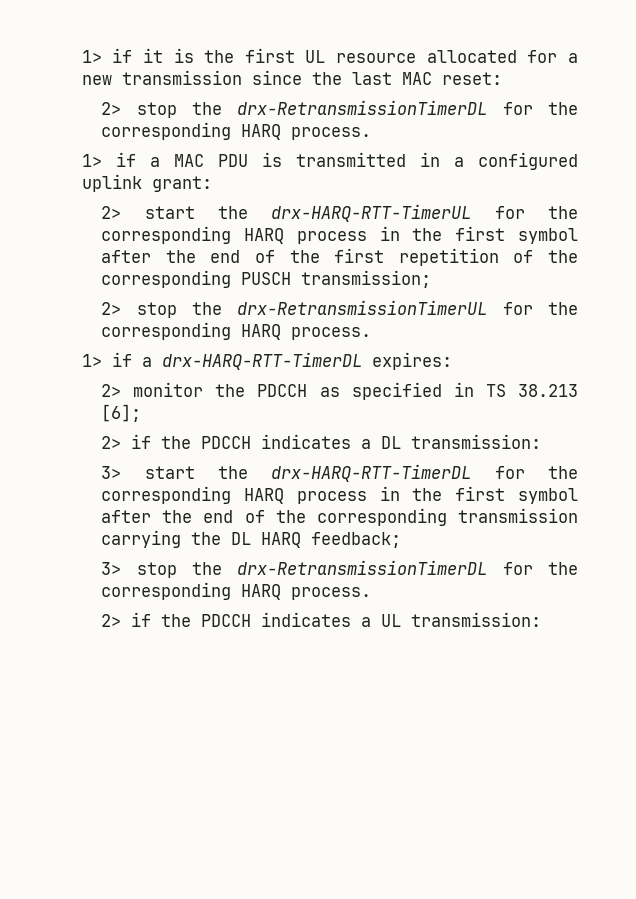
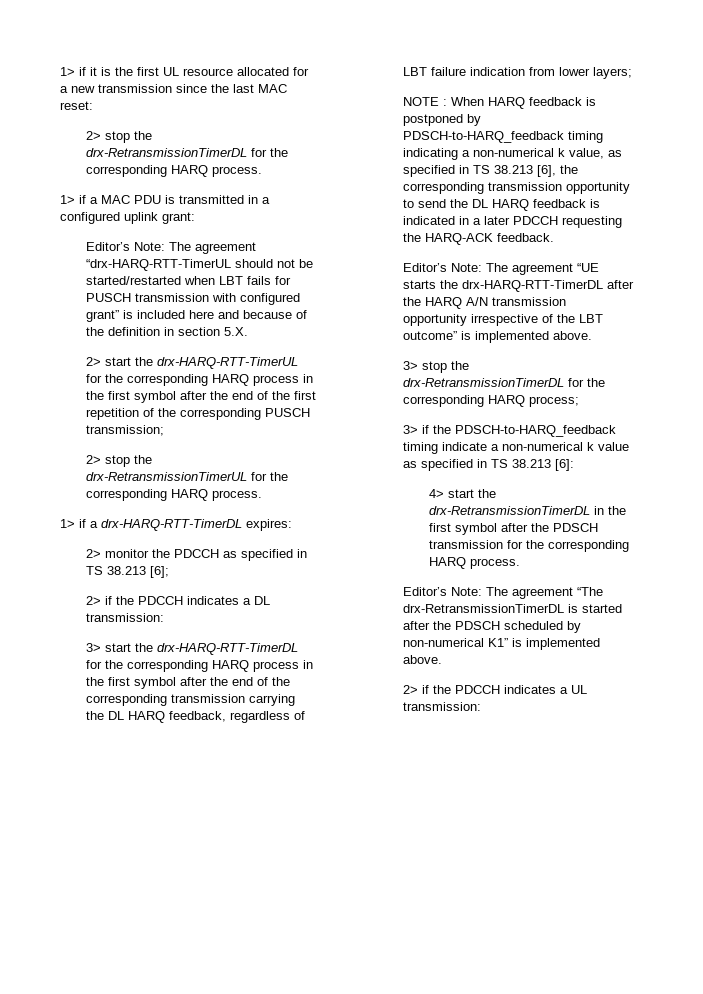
+ Editor’s Note: The agreement “drx-HARQ-RTT-TimerUL should not be started/restarted when LBT fails for PUSCH transmission with configured grant” is included here and because of the definition in section 5.X.
- 3> start the drx-HARQ-RTT-TimerDL for the corresponding HARQ process in the first symbol after the end of the corresponding transmission carrying the DL HARQ feedback;
+ 3> start the drx-HARQ-RTT-TimerDL for the corresponding HARQ process in the first symbol after the end of the corresponding transmission carrying the DL HARQ feedback, regardless of LBT failure indication from lower layers;
+ NOTE : When HARQ feedback is postponed by PDSCH-to-HARQ_feedback timing indicating a non-numerical k value, as specified in TS 38.213 [6], the corresponding transmission opportunity to send the DL HARQ feedback is indicated in a later PDCCH requesting the HARQ-ACK feedback.
+ Editor’s Note: The agreement “UE starts the drx-HARQ-RTT-TimerDL after the HARQ A/N transmission opportunity irrespective of the LBT outcome” is implemented above.
- 3> stop the drx-RetransmissionTimerDL for the corresponding HARQ process.
+ 3> stop the drx-RetransmissionTimerDL for the corresponding HARQ process;
+ 3> if the PDSCH-to-HARQ_feedback timing indicate a non-numerical k value as specified in TS 38.213 [6]:
+ 4> start the drx-RetransmissionTimerDL in the first symbol after the PDSCH transmission for the corresponding HARQ process.
+ Editor’s Note: The agreement “The drx-RetransmissionTimerDL is started after the PDSCH scheduled by non-numerical K1” is implemented above.

